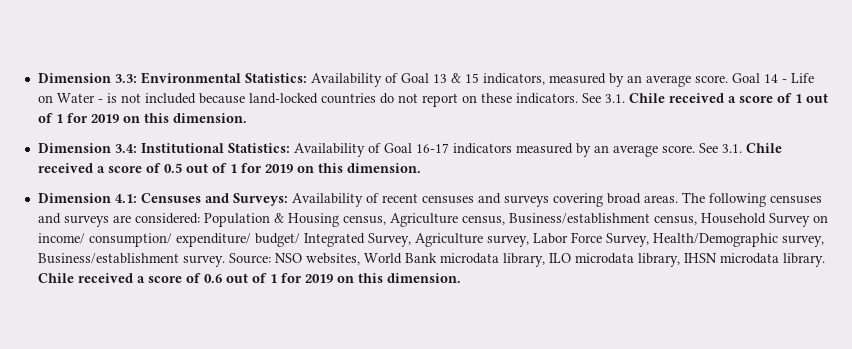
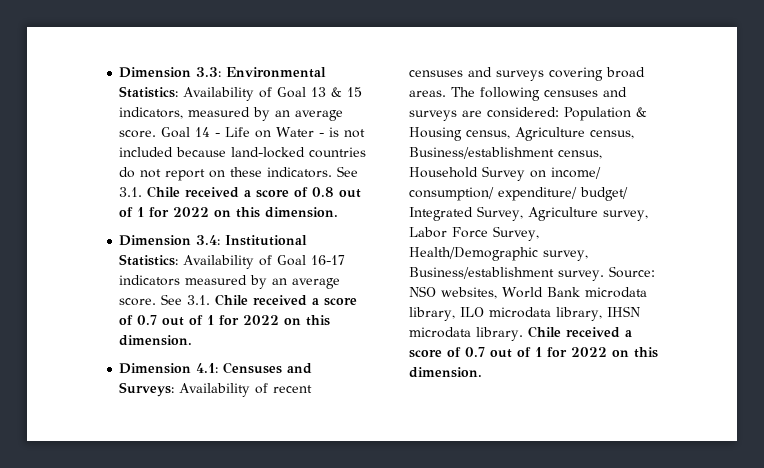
- See 3.1. Chile received a score of 1 out of 1 for 2019 on this dimension.
+ See 3.1. Chile received a score of 0.8 out of 1 for 2022 on this dimension.
- See 3.1. Chile received a score of 0.5 out of 1 for 2019 on this dimension.
+ See 3.1. Chile received a score of 0.7 out of 1 for 2022 on this dimension.
- Source: NSO websites, World Bank microdata library, ILO microdata library, IHSN microdata library. Chile received a score of 0.6 out of 1 for 2019 on this dimension.
+ Source: NSO websites, World Bank microdata library, ILO microdata library, IHSN microdata library. Chile received a score of 0.7 out of 1 for 2022 on this dimension.

